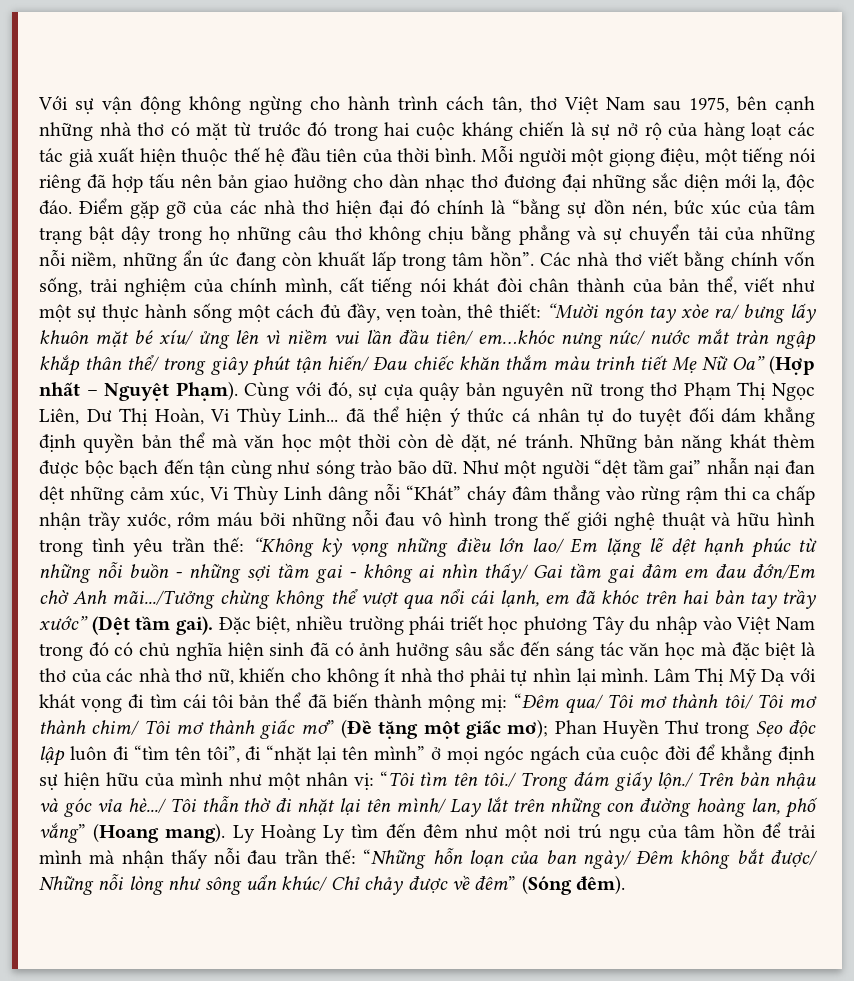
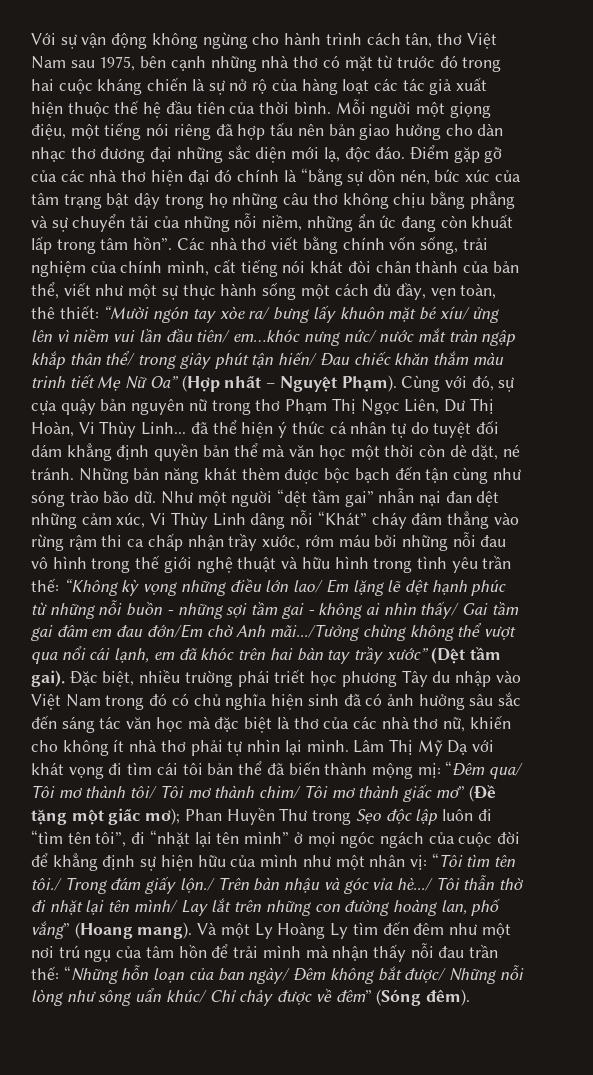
- Ly Hoàng Ly tìm đến đêm như một nơi trú ngụ của tâm hồn để trải mình mà nhận thấy nỗi đau trần thế: “Những hỗn loạn của ban ngày/ Đêm không bắt được/ Những nỗi lòng như sông uẩn khúc/ Chỉ chảy được về đêm” (Sóng đêm).
+ Và một Ly Hoàng Ly tìm đến đêm như một nơi trú ngụ của tâm hồn để trải mình mà nhận thấy nỗi đau trần thế: “Những hỗn loạn của ban ngày/ Đêm không bắt được/ Những nỗi lòng như sông uẩn khúc/ Chỉ chảy được về đêm” (Sóng đêm).

